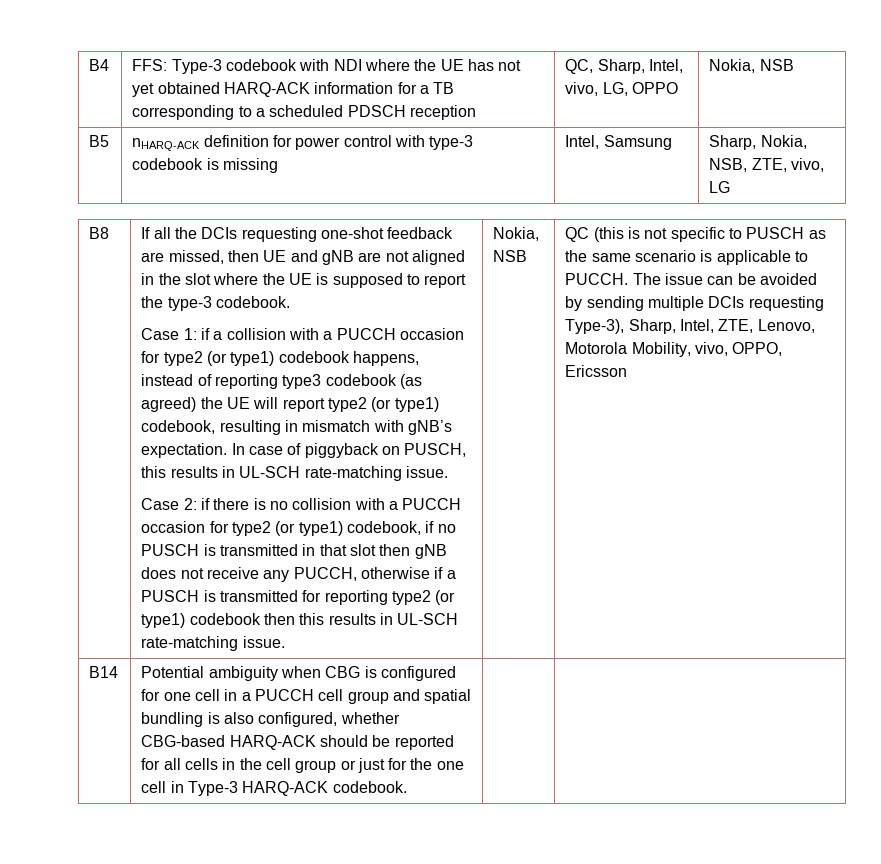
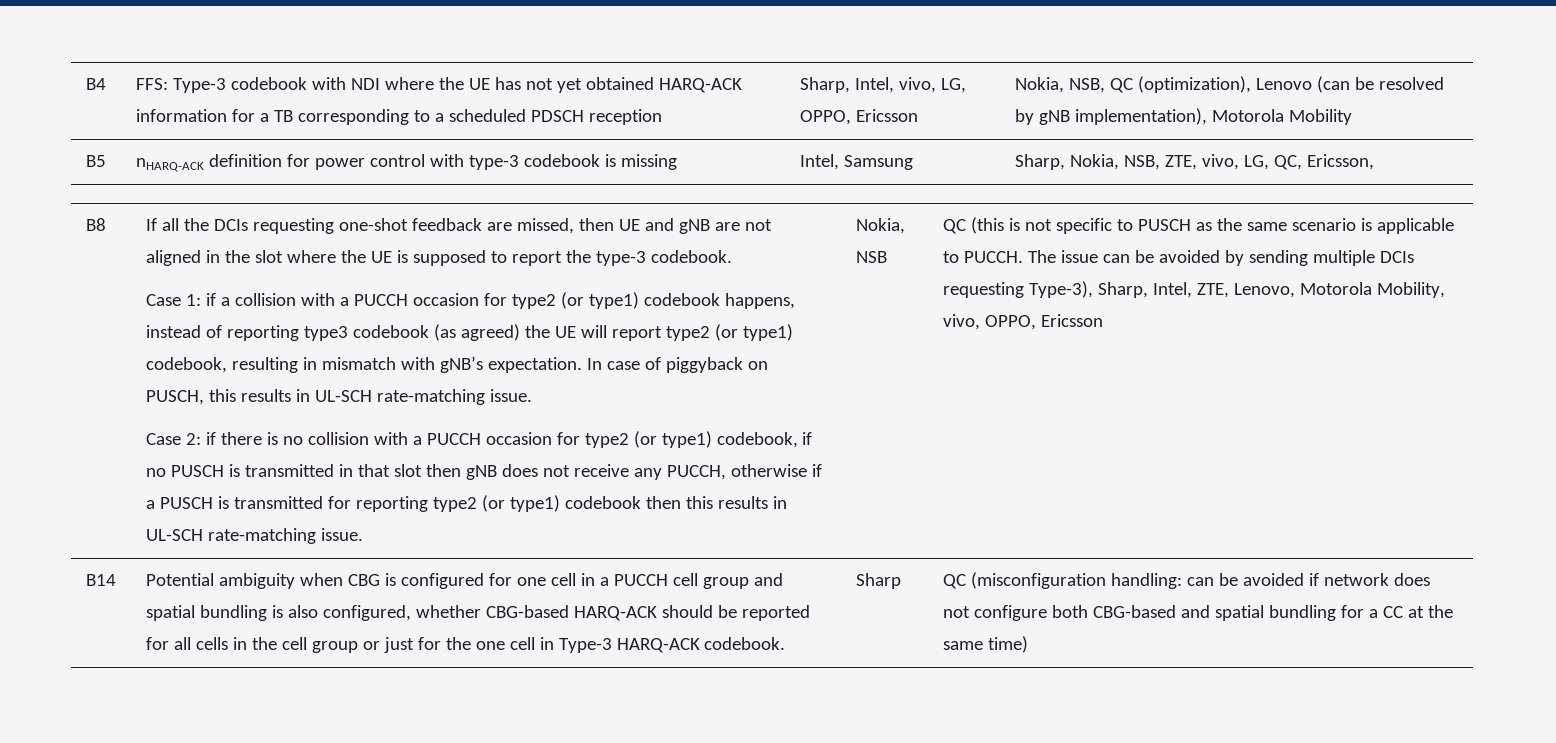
- QC, Sharp, Intel, vivo, LG, OPPO | Nokia, NSB
+ Sharp, Intel, vivo, LG, OPPO, Ericsson | Nokia, NSB, QC (optimization), Lenovo (can be resolved by gNB implementation), Motorola Mobility
- B5 | nHARQ-ACK definition for power control with type-3 codebook is missing | Intel, Samsung | Sharp, Nokia, NSB, ZTE, vivo, LG
+ B5 | nHARQ-ACK definition for power control with type-3 codebook is missing | Intel, Samsung | Sharp, Nokia, NSB, ZTE, vivo, LG, QC, Ericsson,
+ Sharp | QC (misconfiguration handling: can be avoided if network does not configure both CBG-based and spatial bundling for a CC at the same time)

